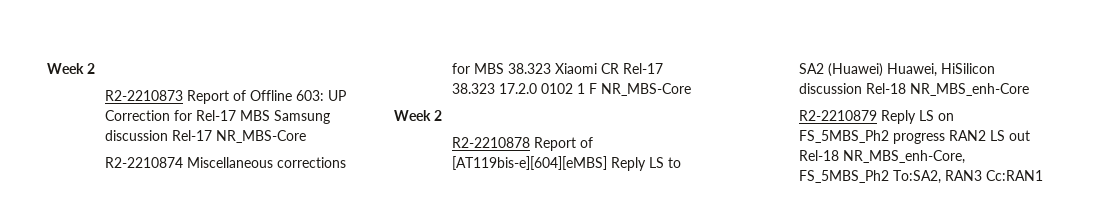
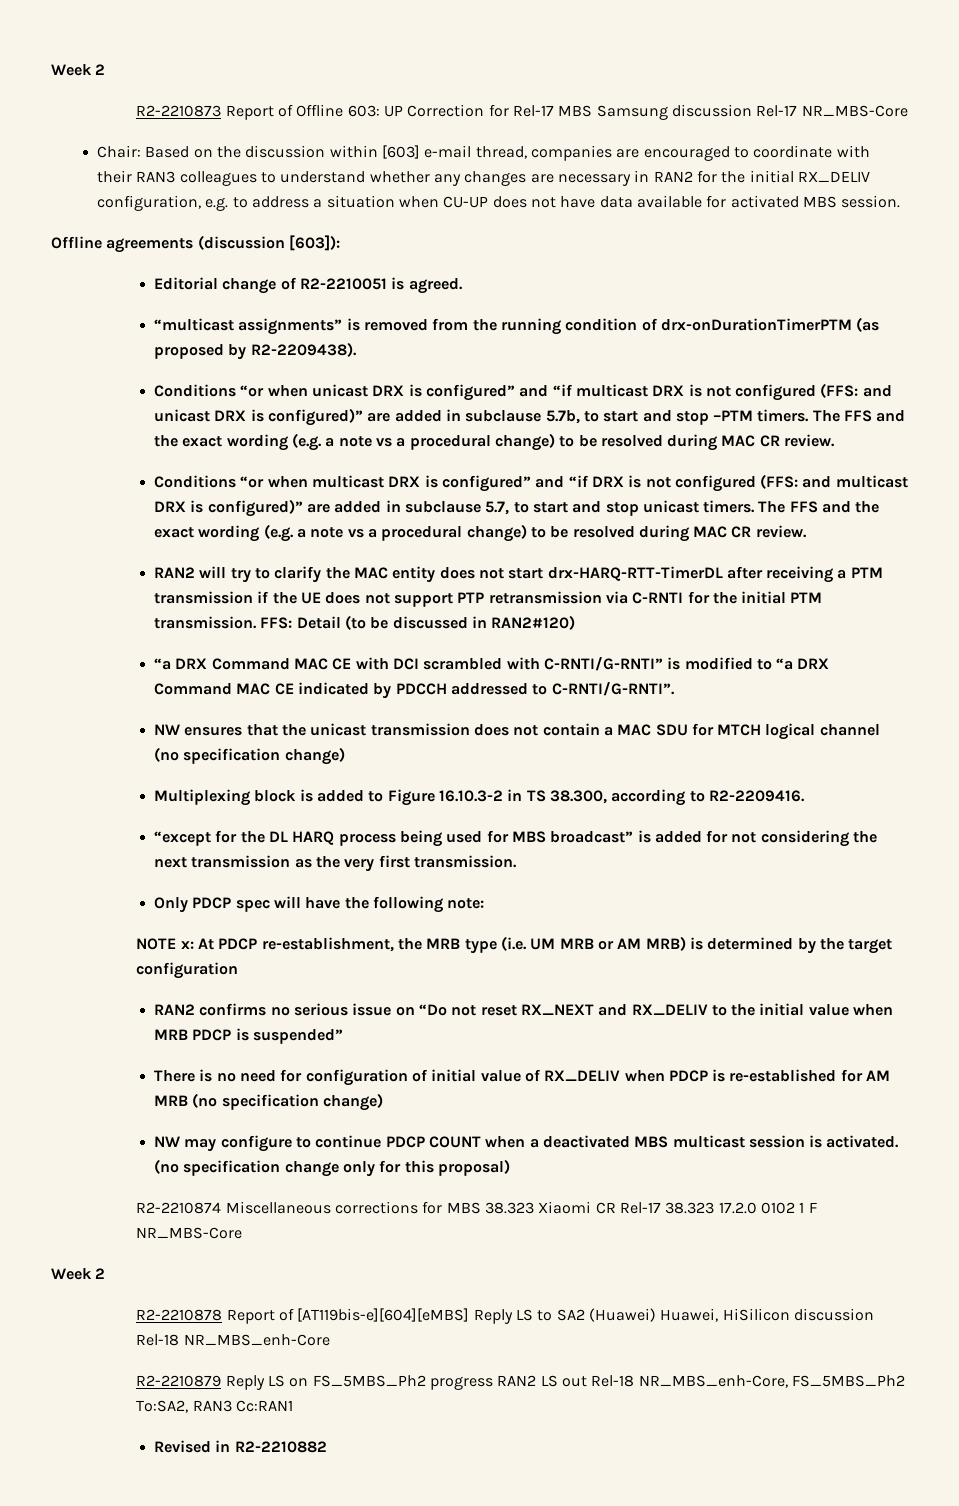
+ Chair: Based on the discussion within [603] e-mail thread, companies are encouraged to coordinate with their RAN3 colleagues to understand whether any changes are necessary in RAN2 for the initial RX_DELIV configuration, e.g. to address a situation when CU-UP does not have data available for activated MBS session.
+ Offline agreements (discussion [603]):
+ Editorial change of R2-2210051 is agreed.
+ “multicast assignments” is removed from the running condition of drx-onDurationTimerPTM (as proposed by R2-2209438).
+ Conditions “or when unicast DRX is configured” and “if multicast DRX is not configured (FFS: and unicast DRX is configured)” are added in subclause 5.7b, to start and stop –PTM timers. The FFS and the exact wording (e.g. a note vs a procedural change) to be resolved during MAC CR review.
+ Conditions “or when multicast DRX is configured” and “if DRX is not configured (FFS: and multicast DRX is configured)” are added in subclause 5.7, to start and stop unicast timers. The FFS and the exact wording (e.g. a note vs a procedural change) to be resolved during MAC CR review.
+ RAN2 will try to clarify the MAC entity does not start drx-HARQ-RTT-TimerDL after receiving a PTM transmission if the UE does not support PTP retransmission via C-RNTI for the initial PTM transmission. FFS: Detail (to be discussed in RAN2#120)
+ “a DRX Command MAC CE with DCI scrambled with C-RNTI/G-RNTI” is modified to “a DRX Command MAC CE indicated by PDCCH addressed to C-RNTI/G-RNTI”.
+ NW ensures that the unicast transmission does not contain a MAC SDU for MTCH logical channel (no specification change)
+ Multiplexing block is added to Figure 16.10.3-2 in TS 38.300, according to R2-2209416.
+ “except for the DL HARQ process being used for MBS broadcast” is added for not considering the next transmission as the very first transmission.
+ Only PDCP spec will have the following note:
+ NOTE x: At PDCP re-establishment, the MRB type (i.e. UM MRB or AM MRB) is determined by the target configuration
+ RAN2 confirms no serious issue on “Do not reset RX_NEXT and RX_DELIV to the initial value when MRB PDCP is suspended”
+ There is no need for configuration of initial value of RX_DELIV when PDCP is re-established for AM MRB (no specification change)
+ NW may configure to continue PDCP COUNT when a deactivated MBS multicast session is activated. (no specification change only for this proposal)
+ Revised in R2-2210882

